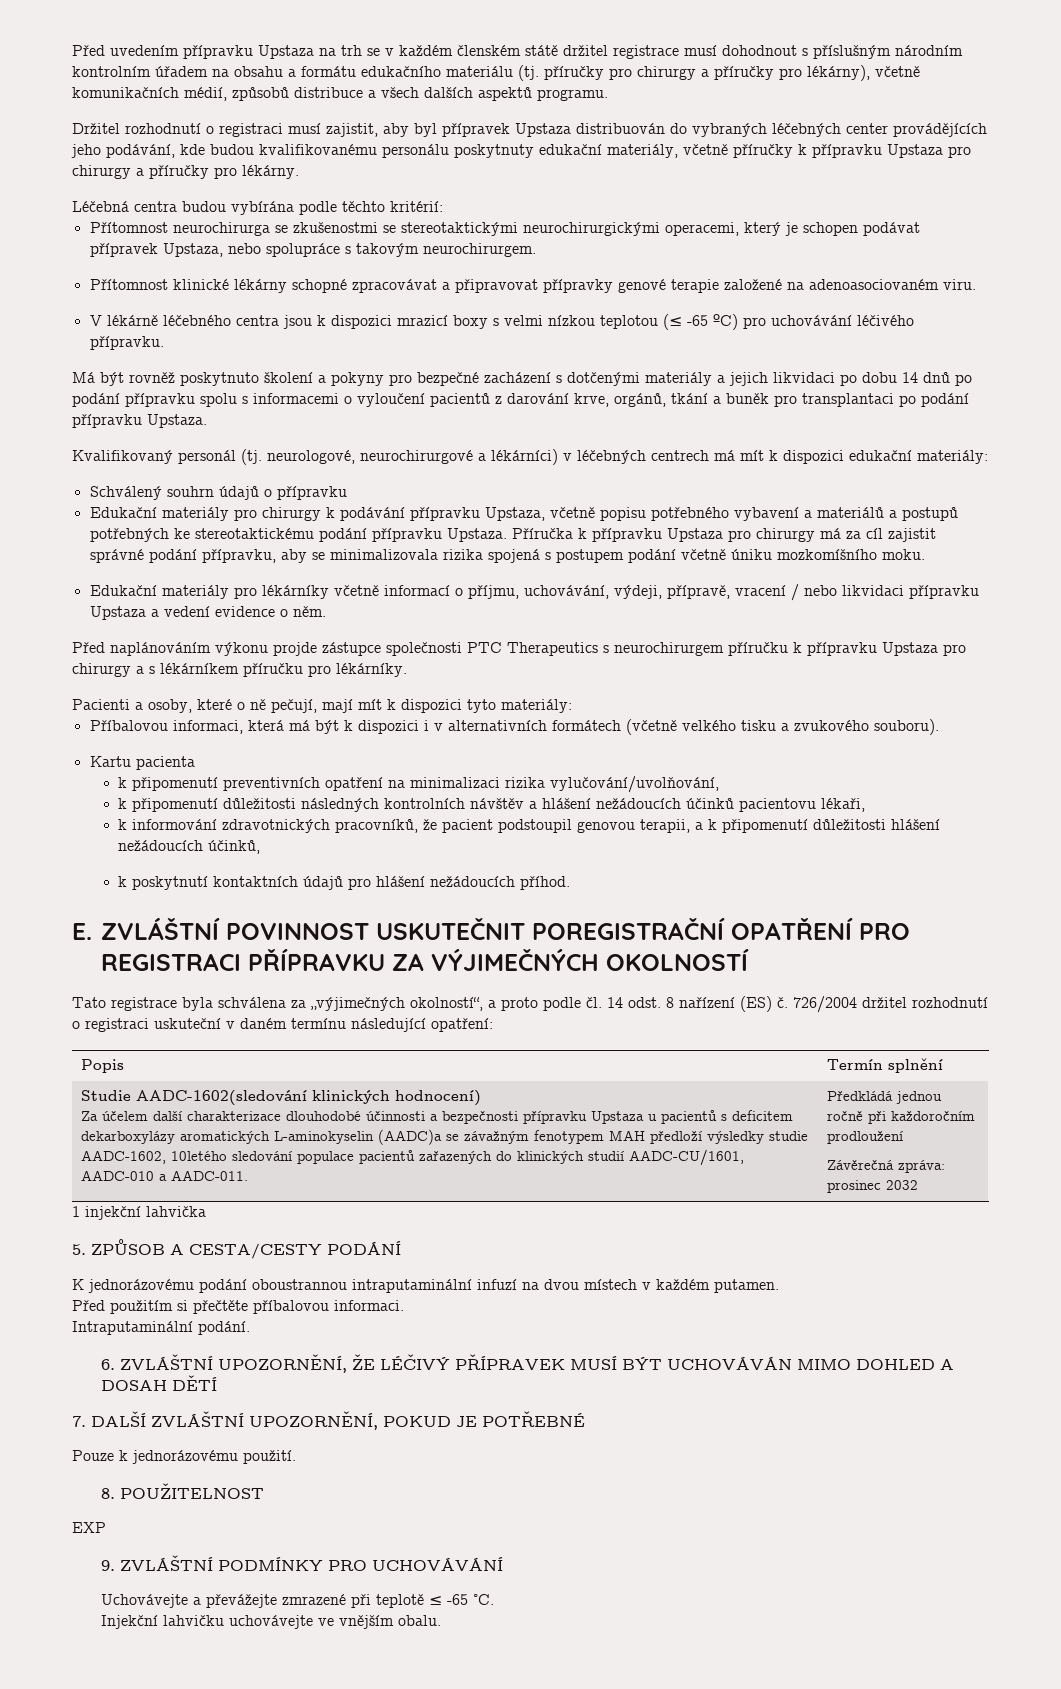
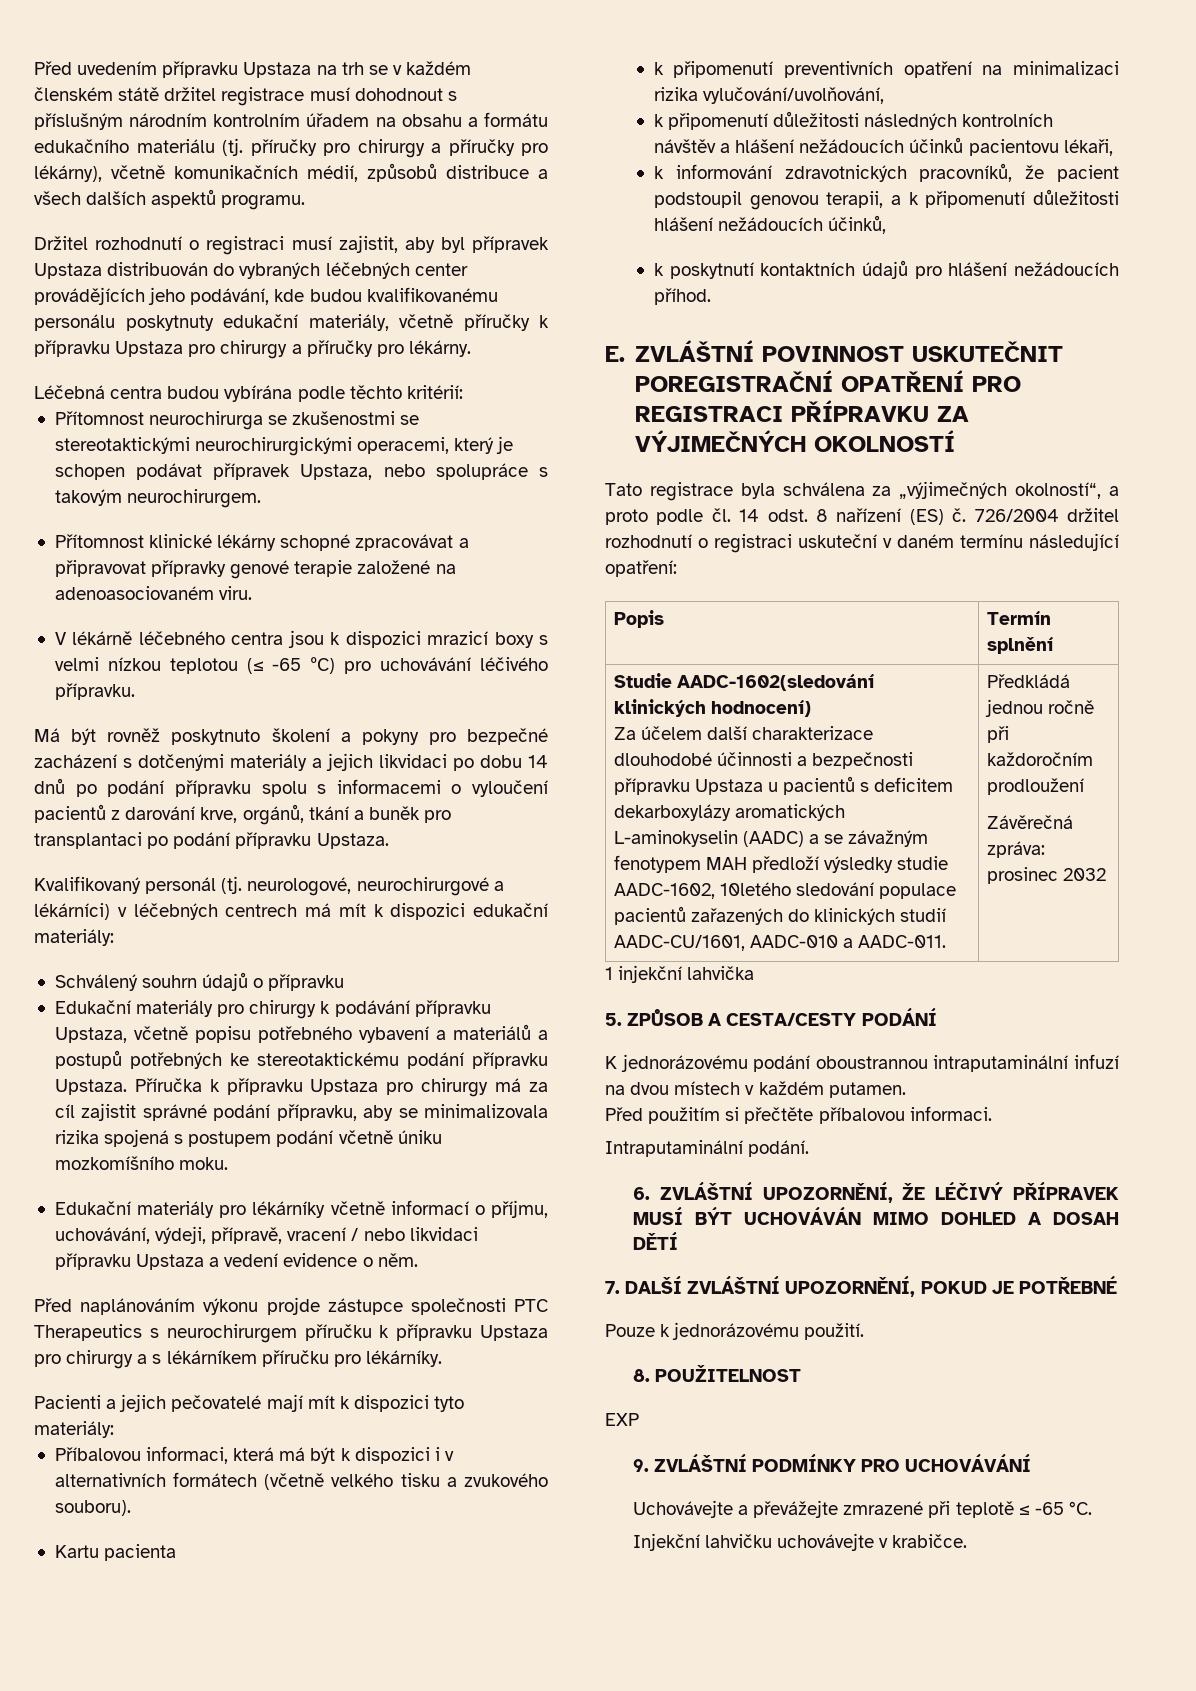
- Pacienti a osoby, které o ně pečují, mají mít k dispozici tyto materiály:
+ Pacienti a jejich pečovatelé mají mít k dispozici tyto materiály:
- Za účelem další charakterizace dlouhodobé účinnosti a bezpečnosti přípravku Upstaza u pacientů s deficitem dekarboxylázy aromatických L-aminokyselin (AADC)a se závažným fenotypem MAH předloží výsledky studie AADC-1602, 10letého sledování populace pacientů zařazených do klinických studií AADC-CU/1601, AADC-010 a AADC-011.
+ Za účelem další charakterizace dlouhodobé účinnosti a bezpečnosti přípravku Upstaza u pacientů s deficitem dekarboxylázy aromatických L-aminokyselin (AADC) a se závažným fenotypem MAH předloží výsledky studie AADC-1602, 10letého sledování populace pacientů zařazených do klinických studií AADC-CU/1601, AADC-010 a AADC-011.
- Injekční lahvičku uchovávejte ve vnějším obalu.
+ Injekční lahvičku uchovávejte v krabičce.

